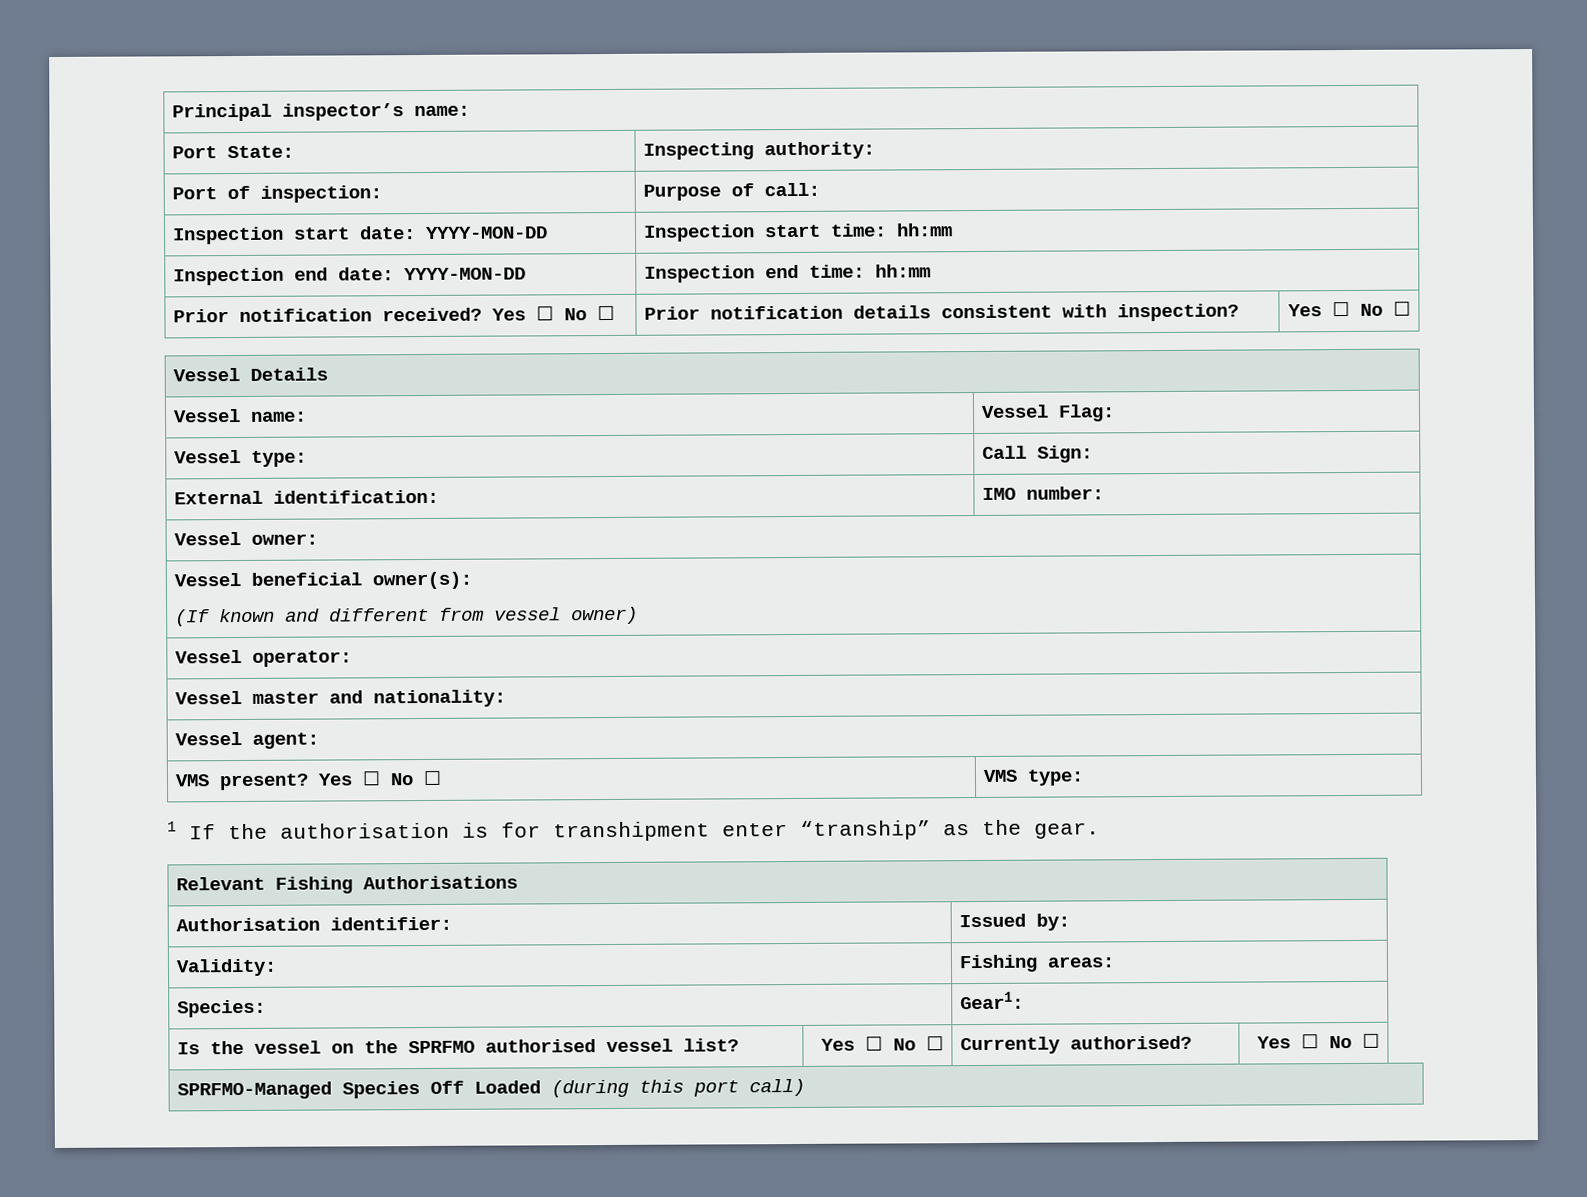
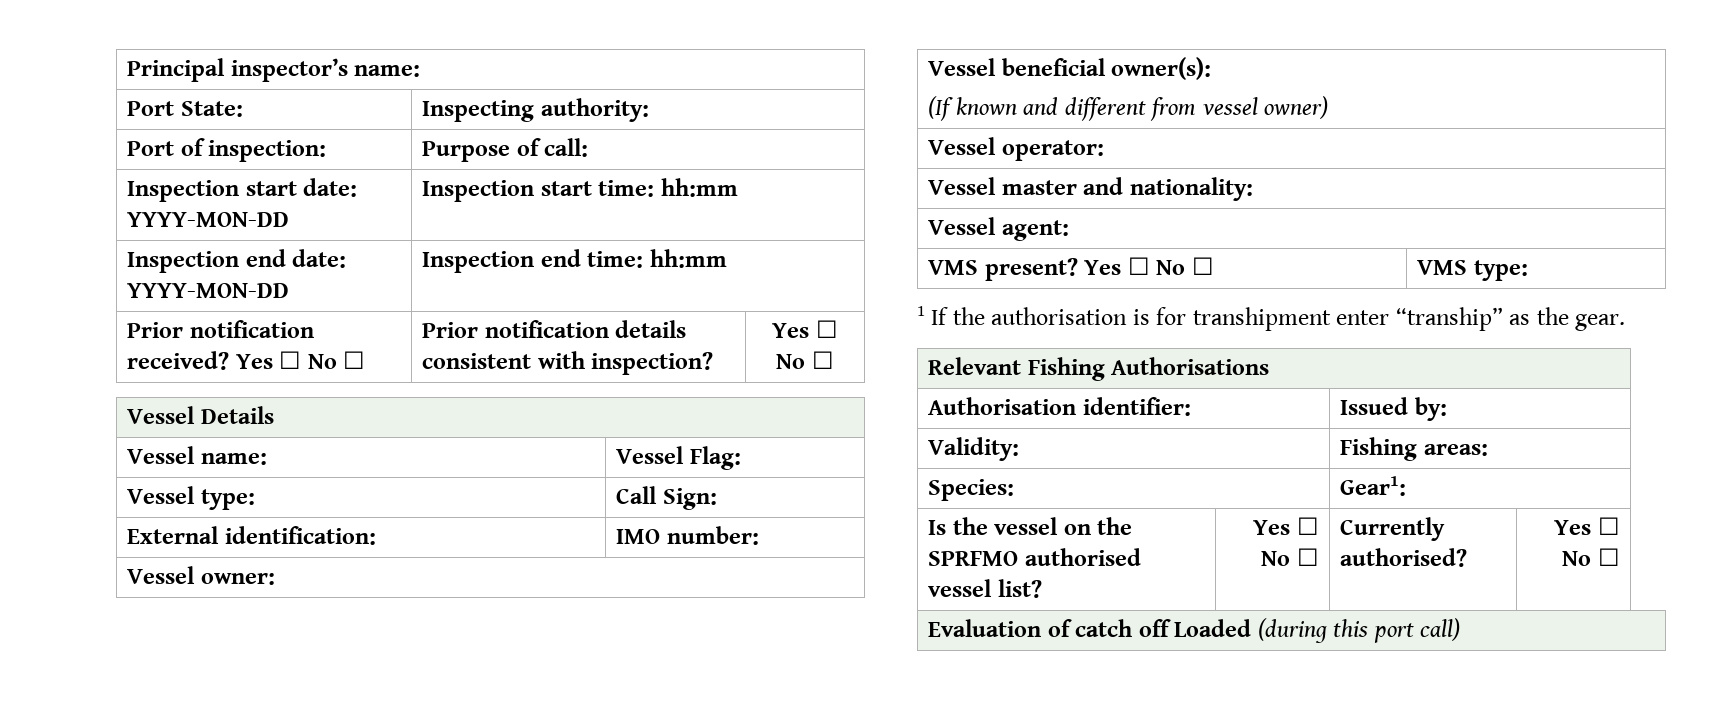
- SPRFMO-Managed Species Off Loaded (during this port call)
+ Evaluation of catch off Loaded (during this port call)

